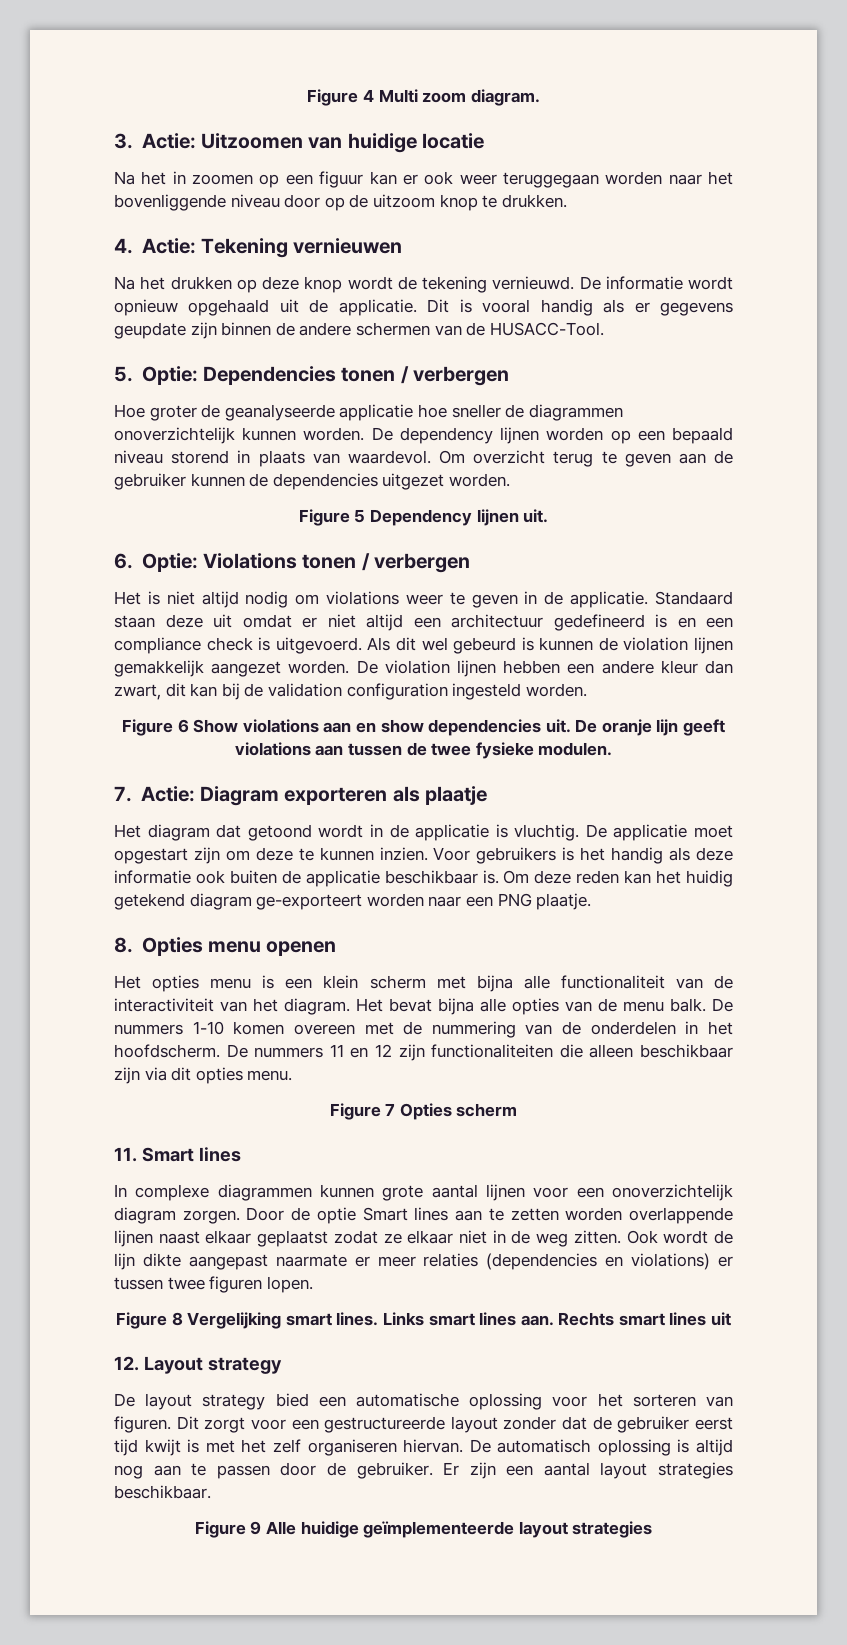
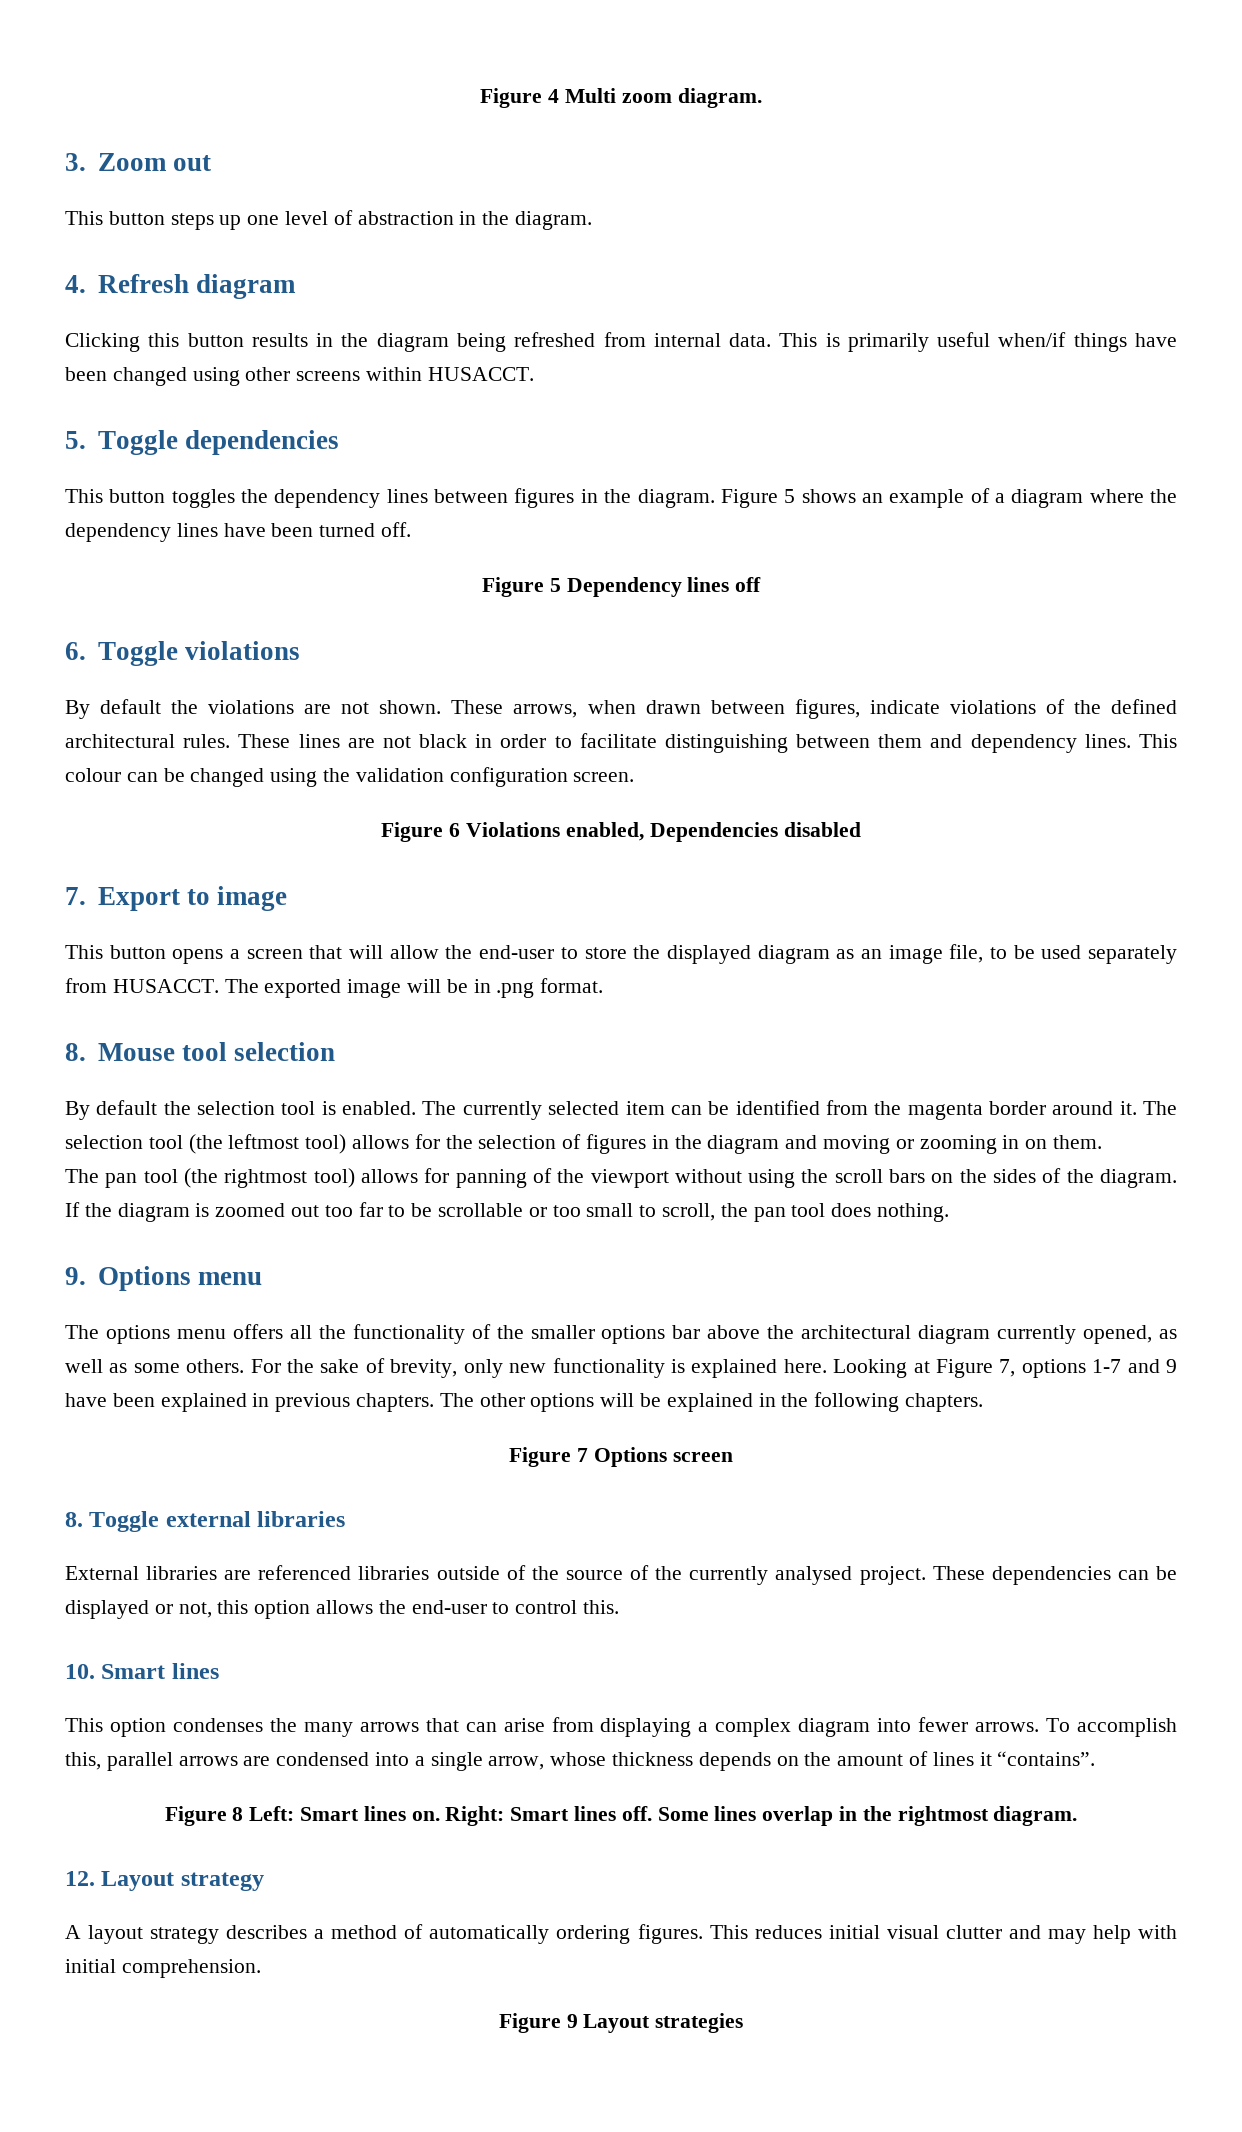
- 3. Actie: Uitzoomen van huidige locatie
- Na het in zoomen op een figuur kan er ook weer teruggegaan worden naar het bovenliggende niveau door op de uitzoom knop te drukken.
- 4. Actie: Tekening vernieuwen
- Na het drukken op deze knop wordt de tekening vernieuwd. De informatie wordt opnieuw opgehaald uit de applicatie. Dit is vooral handig als er gegevens geupdate zijn binnen de andere schermen van de HUSACC-Tool.
- 5. Optie: Dependencies tonen / verbergen
- Hoe groter de geanalyseerde applicatie hoe sneller de diagrammen onoverzichtelijk kunnen worden. De dependency lijnen worden op een bepaald niveau storend in plaats van waardevol. Om overzicht terug te geven aan de gebruiker kunnen de dependencies uitgezet worden.
+ 3. Zoom out
+ This button steps up one level of abstraction in the diagram.
+ 4. Refresh diagram
+ Clicking this button results in the diagram being refreshed from internal data. This is primarily useful when/if things have been changed using other screens within HUSACCT.
+ 5. Toggle dependencies
+ This button toggles the dependency lines between figures in the diagram. Figure 5 shows an example of a diagram where the dependency lines have been turned off.
- Figure 5 Dependency lijnen uit.
+ Figure 5 Dependency lines off
- 6. Optie: Violations tonen / verbergen
- Het is niet altijd nodig om violations weer te geven in de applicatie. Standaard staan deze uit omdat er niet altijd een architectuur gedefineerd is en een compliance check is uitgevoerd. Als dit wel gebeurd is kunnen de violation lijnen gemakkelijk aangezet worden. De violation lijnen hebben een andere kleur dan zwart, dit kan bij de validation configuration ingesteld worden.
- Figure 6 Show violations aan en show dependencies uit. De oranje lijn geeft violations aan tussen de twee fysieke modulen.
- 7. Actie: Diagram exporteren als plaatje
- Het diagram dat getoond wordt in de applicatie is vluchtig. De applicatie moet opgestart zijn om deze te kunnen inzien. Voor gebruikers is het handig als deze informatie ook buiten de applicatie beschikbaar is. Om deze reden kan het huidig getekend diagram ge-exporteert worden naar een PNG plaatje.
- 8. Opties menu openen
- Het opties menu is een klein scherm met bijna alle functionaliteit van de interactiviteit van het diagram. Het bevat bijna alle opties van de menu balk. De nummers 1-10 komen overeen met de nummering van de onderdelen in het hoofdscherm. De nummers 11 en 12 zijn functionaliteiten die alleen beschikbaar zijn via dit opties menu.
- Figure 7 Opties scherm
- 11. Smart lines
- In complexe diagrammen kunnen grote aantal lijnen voor een onoverzichtelijk diagram zorgen. Door de optie Smart lines aan te zetten worden overlappende lijnen naast elkaar geplaatst zodat ze elkaar niet in de weg zitten. Ook wordt de lijn dikte aangepast naarmate er meer relaties (dependencies en violations) er tussen twee figuren lopen.
- Figure 8 Vergelijking smart lines. Links smart lines aan. Rechts smart lines uit
+ 6. Toggle violations
+ By default the violations are not shown. These arrows, when drawn between figures, indicate violations of the defined architectural rules. These lines are not black in order to facilitate distinguishing between them and dependency lines. This colour can be changed using the validation configuration screen.
+ Figure 6 Violations enabled, Dependencies disabled
+ 7. Export to image
+ This button opens a screen that will allow the end-user to store the displayed diagram as an image file, to be used separately from HUSACCT. The exported image will be in .png format.
+ 8. Mouse tool selection
+ By default the selection tool is enabled. The currently selected item can be identified from the magenta border around it. The selection tool (the leftmost tool) allows for the selection of figures in the diagram and moving or zooming in on them.
+ The pan tool (the rightmost tool) allows for panning of the viewport without using the scroll bars on the sides of the diagram. If the diagram is zoomed out too far to be scrollable or too small to scroll, the pan tool does nothing.
+ 9. Options menu
+ The options menu offers all the functionality of the smaller options bar above the architectural diagram currently opened, as well as some others. For the sake of brevity, only new functionality is explained here. Looking at Figure 7, options 1-7 and 9 have been explained in previous chapters. The other options will be explained in the following chapters.
+ Figure 7 Options screen
+ 8. Toggle external libraries
+ External libraries are referenced libraries outside of the source of the currently analysed project. These dependencies can be displayed or not, this option allows the end-user to control this.
+ 10. Smart lines
+ This option condenses the many arrows that can arise from displaying a complex diagram into fewer arrows. To accomplish this, parallel arrows are condensed into a single arrow, whose thickness depends on the amount of lines it “contains”.
+ Figure 8 Left: Smart lines on. Right: Smart lines off. Some lines overlap in the rightmost diagram.
- De layout strategy bied een automatische oplossing voor het sorteren van figuren. Dit zorgt voor een gestructureerde layout zonder dat de gebruiker eerst tijd kwijt is met het zelf organiseren hiervan. De automatisch oplossing is altijd nog aan te passen door de gebruiker. Er zijn een aantal layout strategies beschikbaar.
- Figure 9 Alle huidige geïmplementeerde layout strategies
+ A layout strategy describes a method of automatically ordering figures. This reduces initial visual clutter and may help with initial comprehension.
+ Figure 9 Layout strategies

